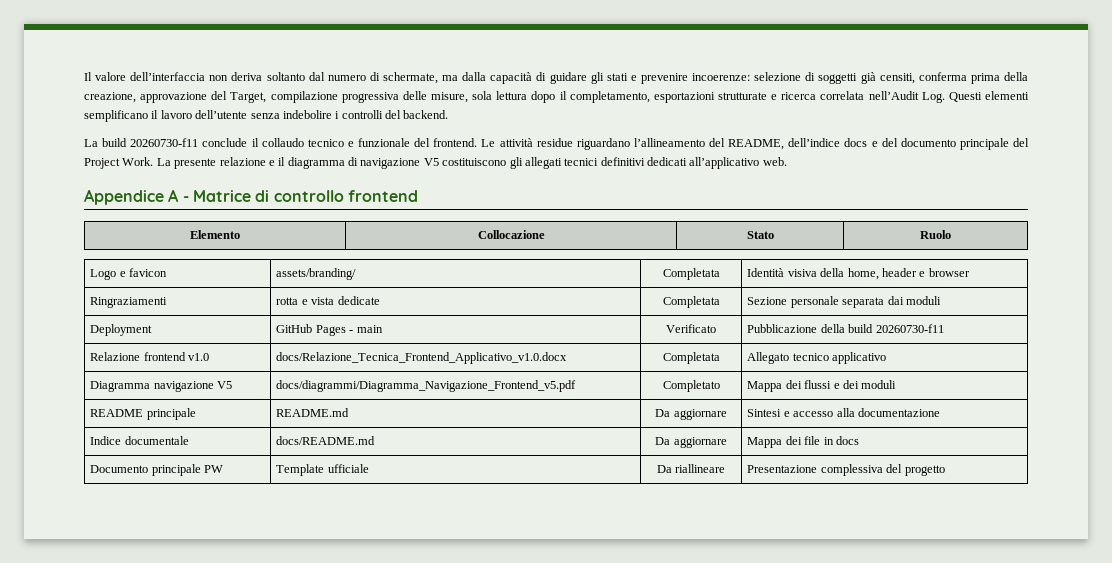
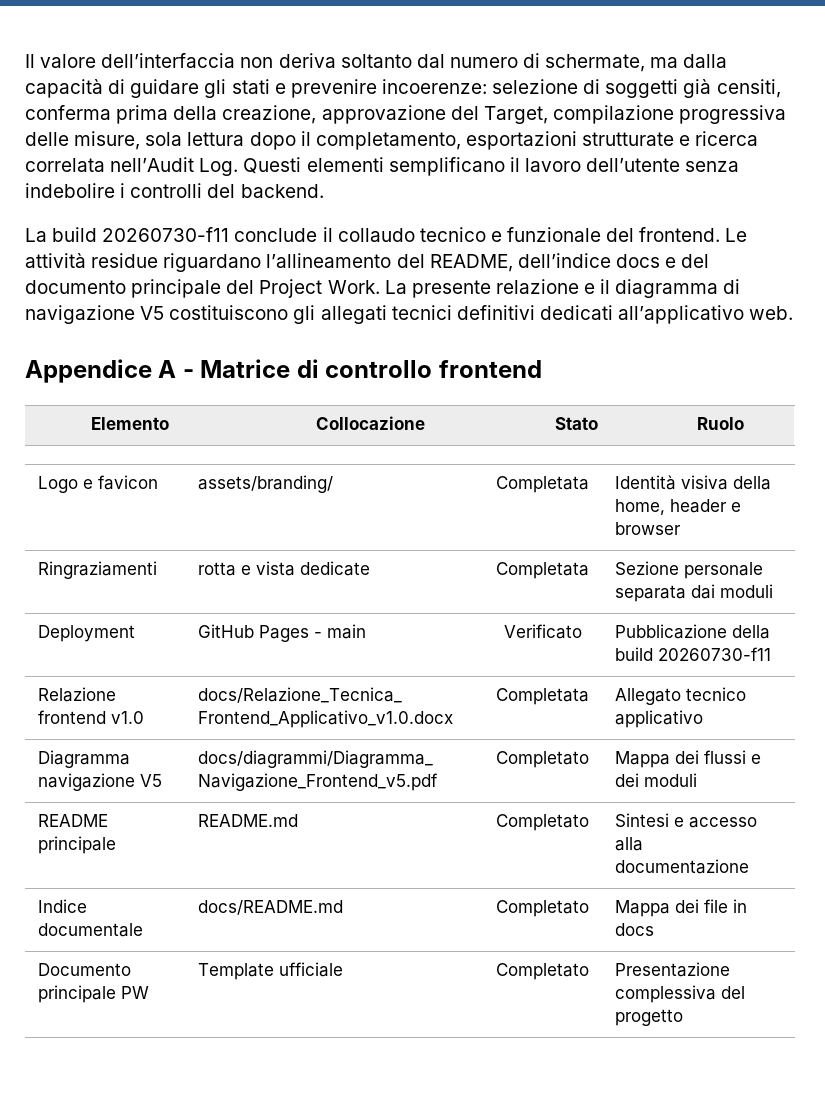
- README principale | README.md | Da aggiornare | Sintesi e accesso alla documentazione
+ README principale | README.md | Completato | Sintesi e accesso alla documentazione
- Indice documentale | docs/README.md | Da aggiornare | Mappa dei file in docs
+ Indice documentale | docs/README.md | Completato | Mappa dei file in docs
- Documento principale PW | Template ufficiale | Da riallineare | Presentazione complessiva del progetto
+ Documento principale PW | Template ufficiale | Completato | Presentazione complessiva del progetto

